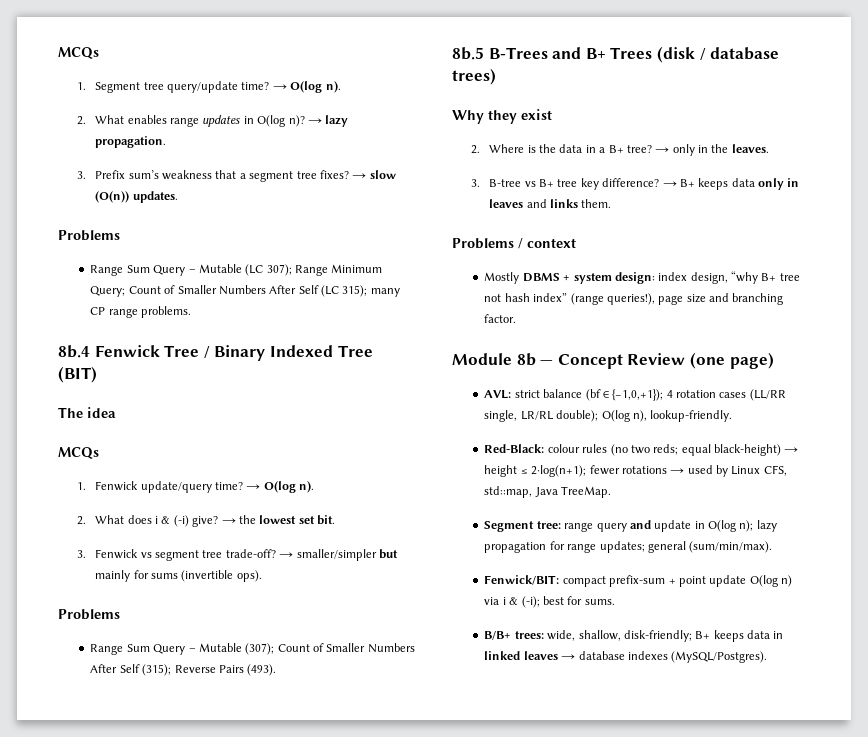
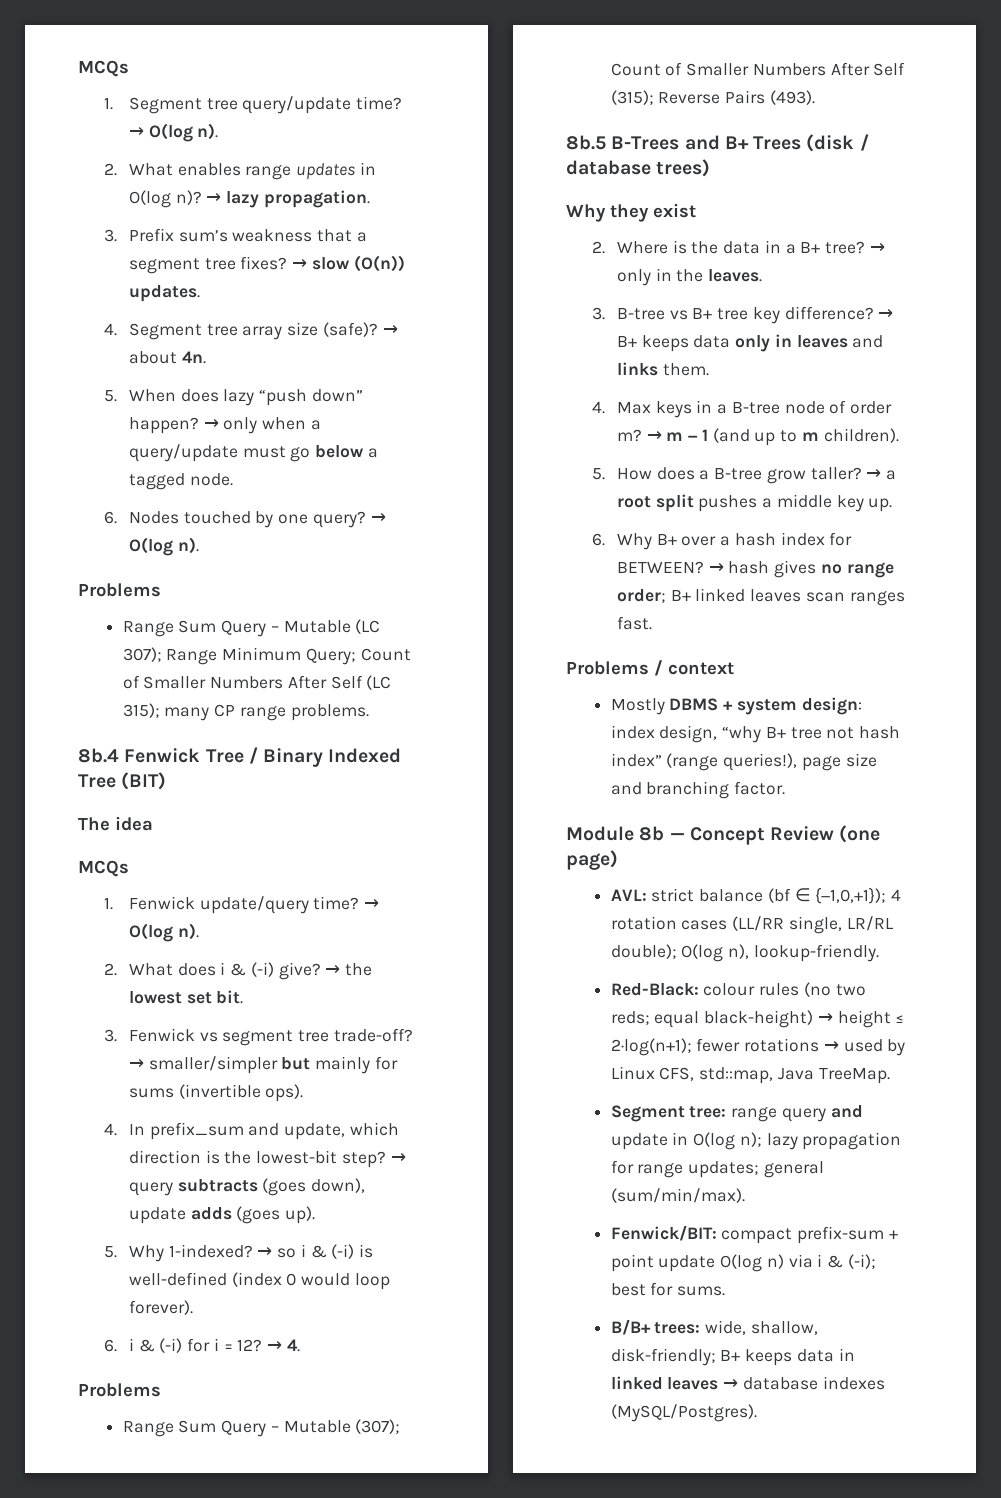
+ 4. Segment tree array size (safe)? → about 4n.
+ 5. When does lazy “push down” happen? → only when a query/update must go below a tagged node.
+ 6. Nodes touched by one query? → O(log n).
+ 4. In prefix_sum and update, which direction is the lowest-bit step? → query subtracts (goes down), update adds (goes up).
+ 5. Why 1-indexed? → so i & (-i) is well-defined (index 0 would loop forever).
+ 6. i & (-i) for i = 12? → 4.
+ 4. Max keys in a B-tree node of order m? → m − 1 (and up to m children).
+ 5. How does a B-tree grow taller? → a root split pushes a middle key up.
+ 6. Why B+ over a hash index for BETWEEN? → hash gives no range order; B+ linked leaves scan ranges fast.

